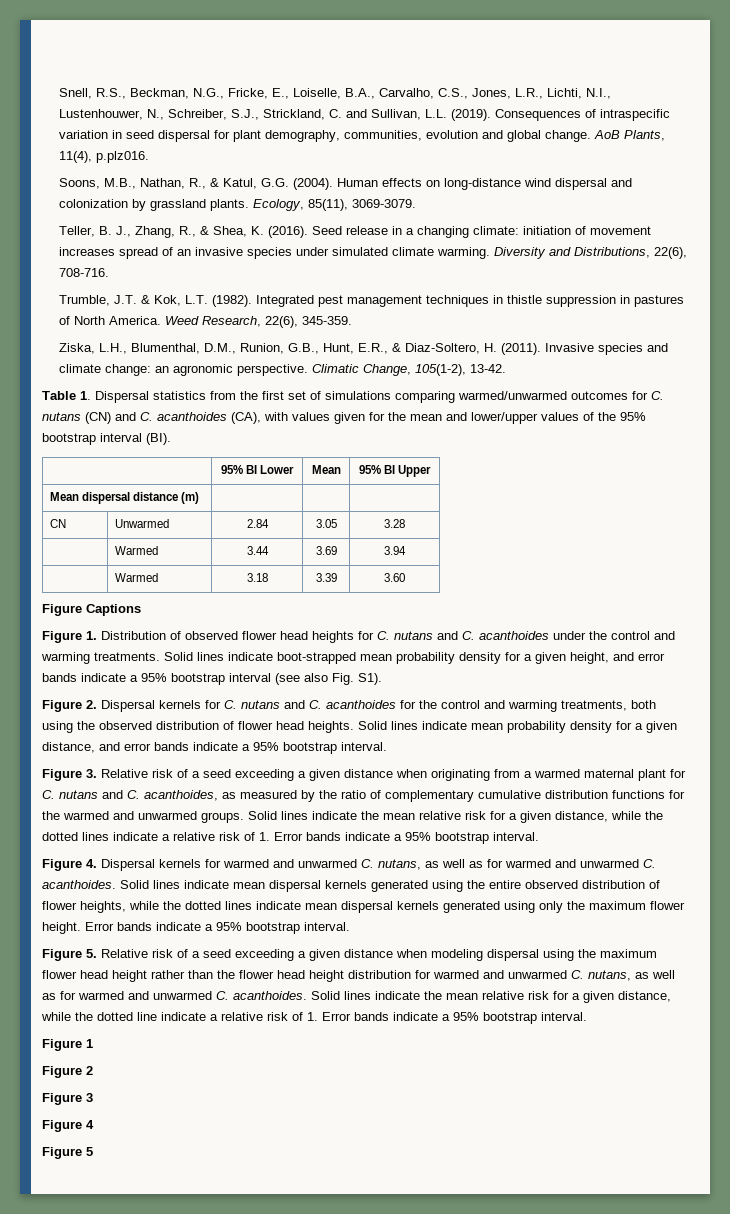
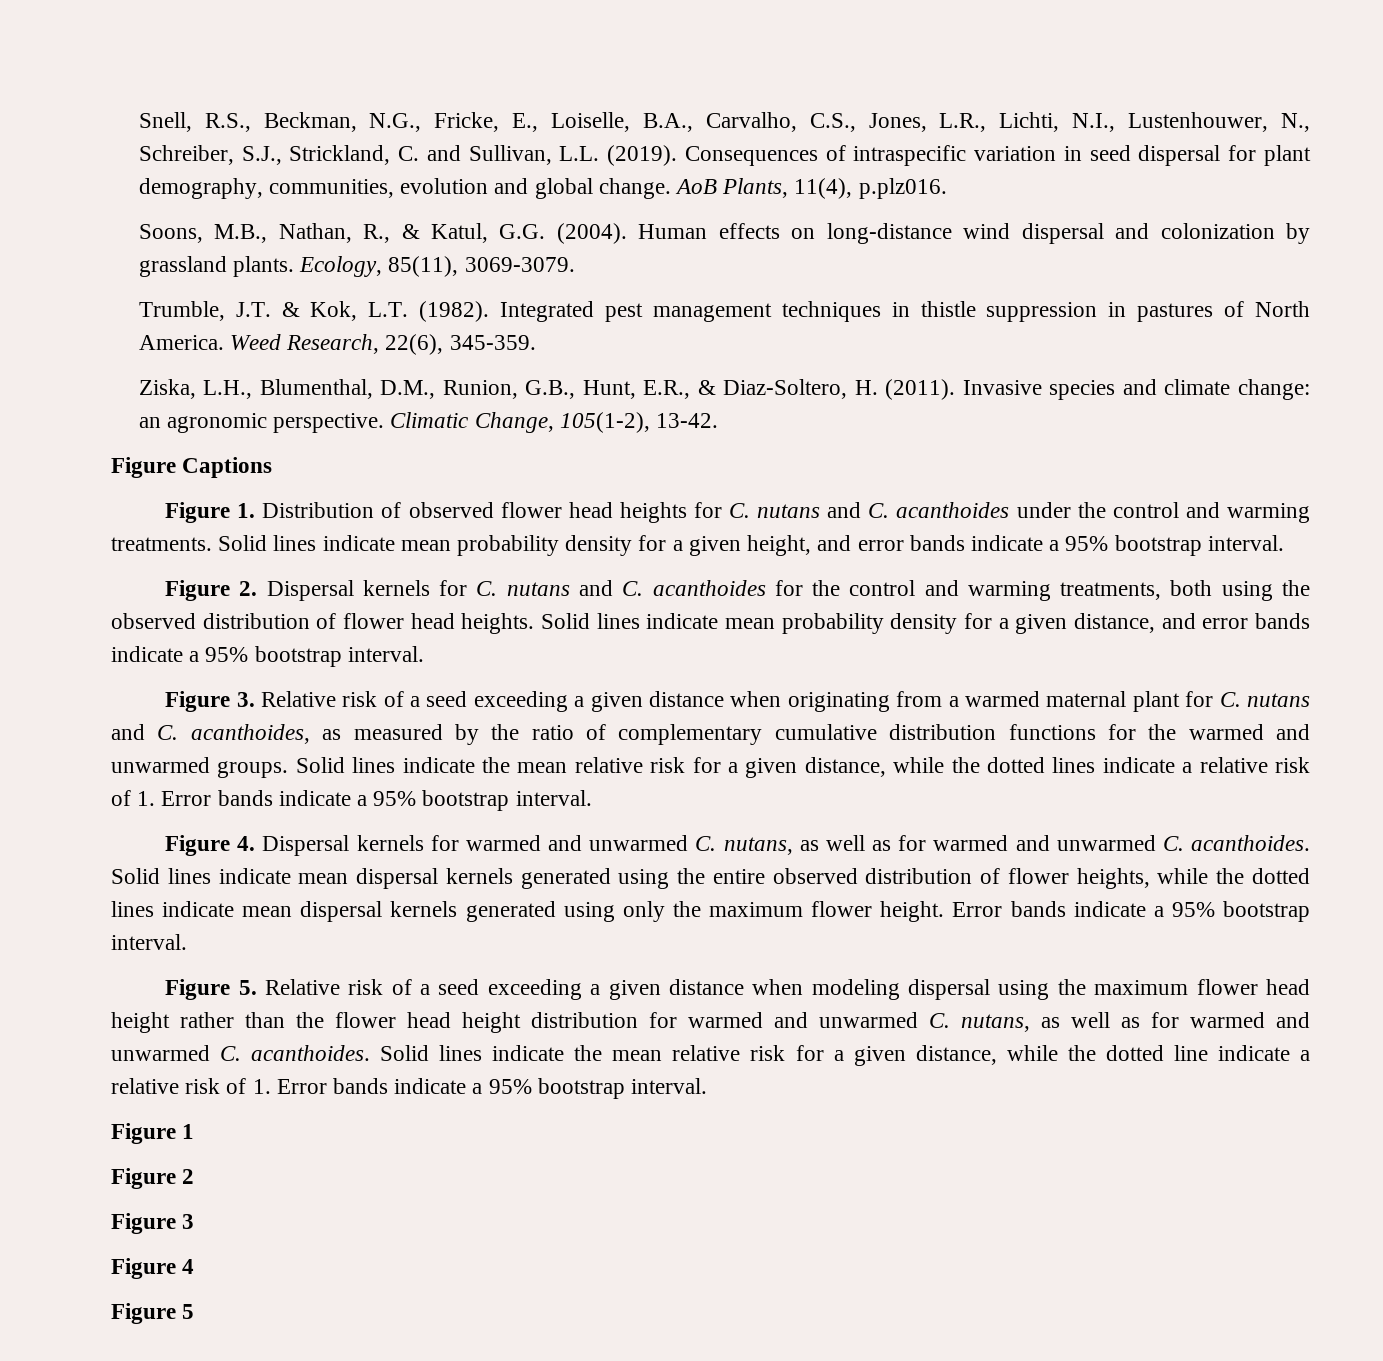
- Teller, B. J., Zhang, R., & Shea, K. (2016). Seed release in a changing climate: initiation of movement increases spread of an invasive species under simulated climate warming. Diversity and Distributions, 22(6), 708-716.
- Table 1. Dispersal statistics from the first set of simulations comparing warmed/unwarmed outcomes for C. nutans (CN) and C. acanthoides (CA), with values given for the mean and lower/upper values of the 95% bootstrap interval (BI).
- | 95% BI Lower | Mean | 95% BI Upper
- Mean dispersal distance (m) | | |
- CN | Unwarmed | 2.84 | 3.05 | 3.28
- | Warmed | 3.44 | 3.69 | 3.94
- | Warmed | 3.18 | 3.39 | 3.60
- Solid lines indicate boot-strapped mean probability density for a given height, and error bands indicate a 95% bootstrap interval (see also Fig. S1).
+ Solid lines indicate mean probability density for a given height, and error bands indicate a 95% bootstrap interval.

